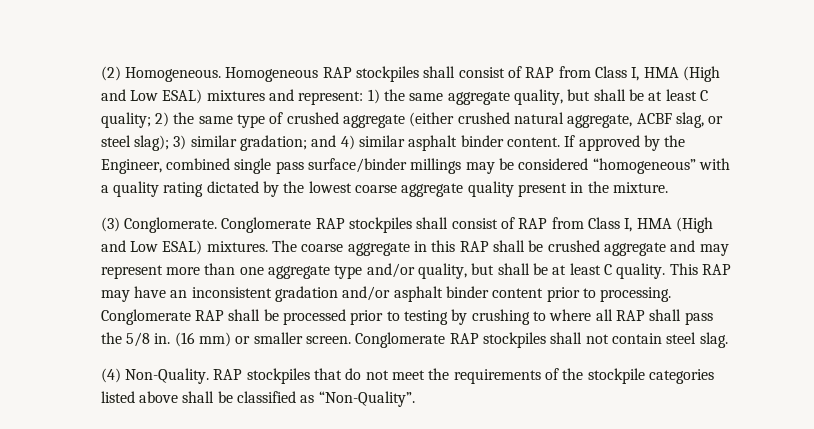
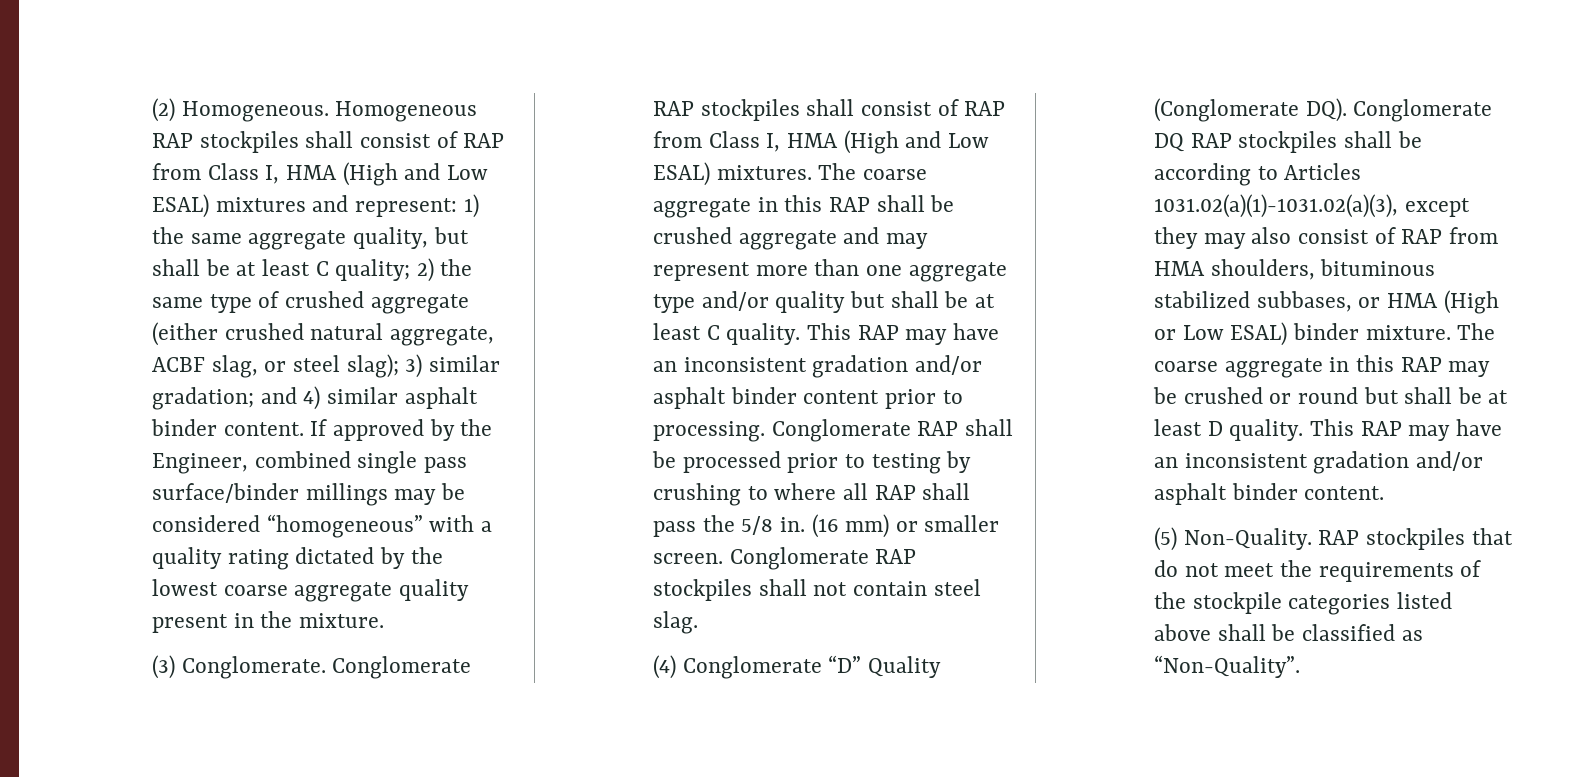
- The coarse aggregate in this RAP shall be crushed aggregate and may represent more than one aggregate type and/or quality, but shall be at least C quality.
+ The coarse aggregate in this RAP shall be crushed aggregate and may represent more than one aggregate type and/or quality but shall be at least C quality.
- (4) Non-Quality.
+ (4) Conglomerate “D” Quality (Conglomerate DQ). Conglomerate DQ RAP stockpiles shall be according to Articles 1031.02(a)(1)-1031.02(a)(3), except they may also consist of RAP from HMA shoulders, bituminous stabilized subbases, or HMA (High or Low ESAL) binder mixture. The coarse aggregate in this RAP may be crushed or round but shall be at least D quality. This RAP may have an inconsistent gradation and/or asphalt binder content.
+ (5) Non-Quality.

